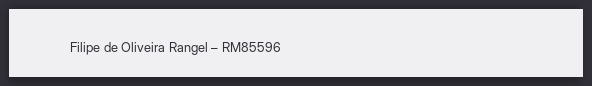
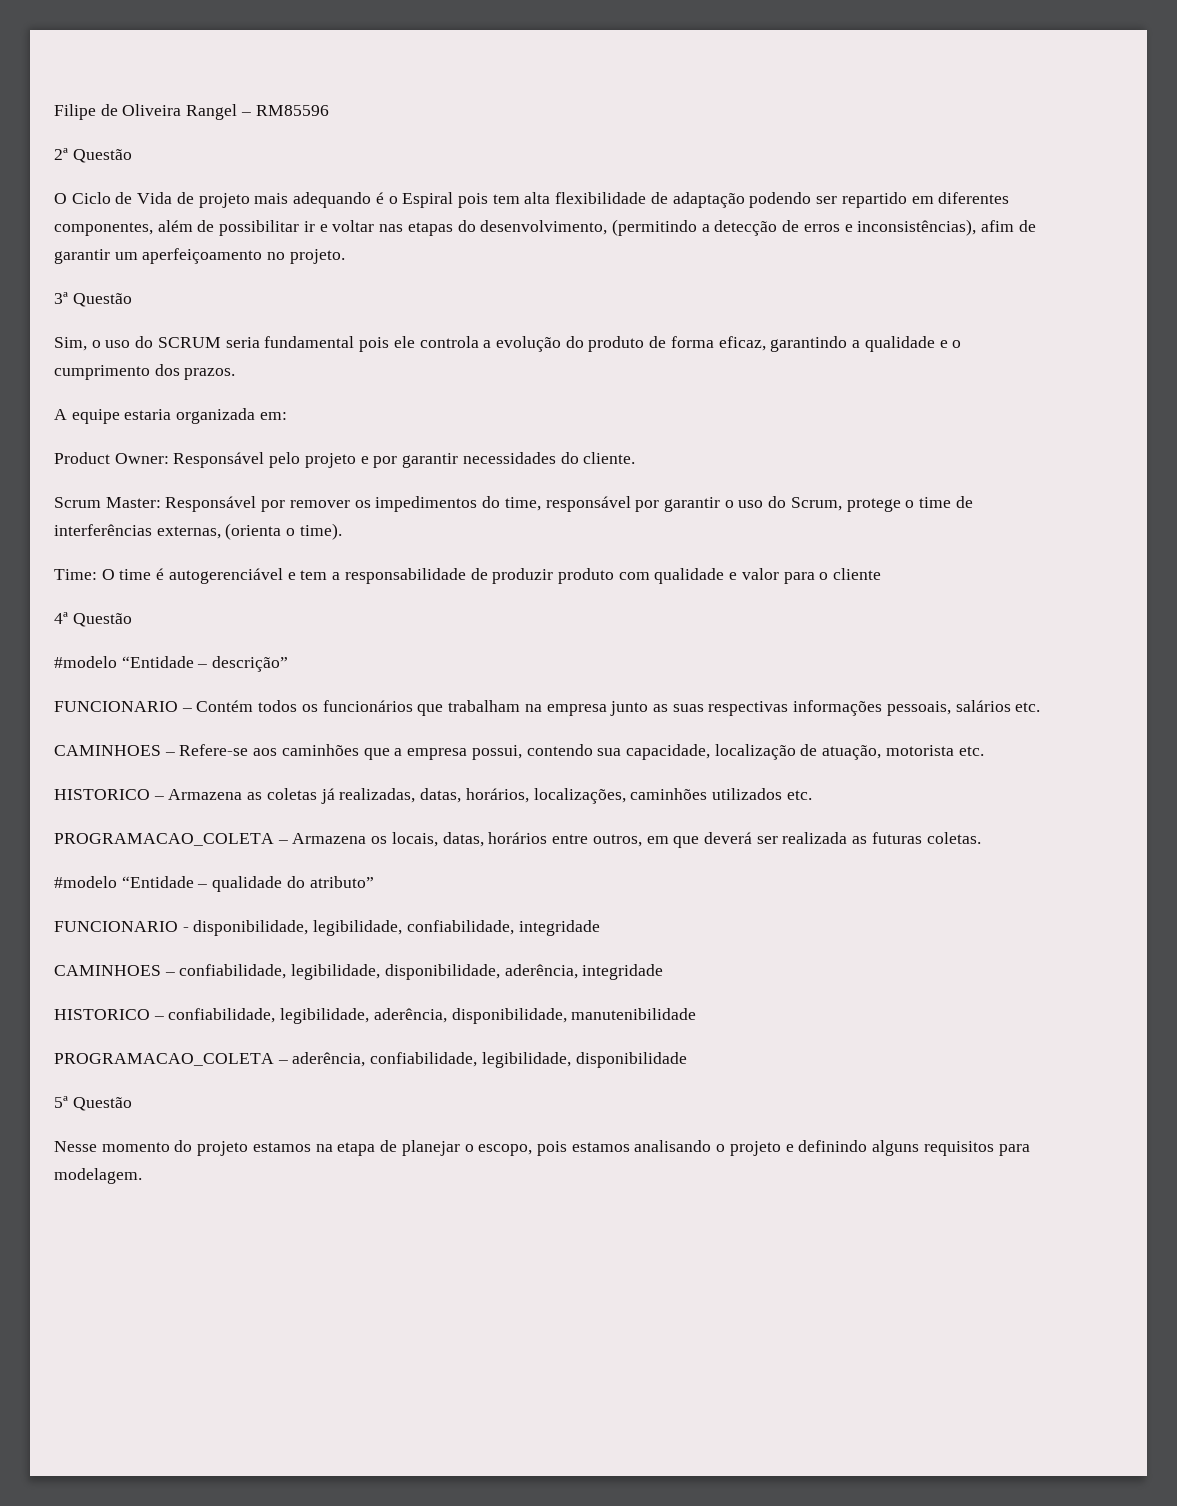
+ 2ª Questão
+ O Ciclo de Vida de projeto mais adequando é o Espiral pois tem alta flexibilidade de adaptação podendo ser repartido em diferentes componentes, além de possibilitar ir e voltar nas etapas do desenvolvimento, (permitindo a detecção de erros e inconsistências), afim de garantir um aperfeiçoamento no projeto.
+ 3ª Questão
+ Sim, o uso do SCRUM seria fundamental pois ele controla a evolução do produto de forma eficaz, garantindo a qualidade e o cumprimento dos prazos.
+ A equipe estaria organizada em:
+ Product Owner: Responsável pelo projeto e por garantir necessidades do cliente.
+ Scrum Master: Responsável por remover os impedimentos do time, responsável por garantir o uso do Scrum, protege o time de interferências externas, (orienta o time).
+ Time: O time é autogerenciável e tem a responsabilidade de produzir produto com qualidade e valor para o cliente
+ 4ª Questão
+ #modelo “Entidade – descrição”
+ FUNCIONARIO – Contém todos os funcionários que trabalham na empresa junto as suas respectivas informações pessoais, salários etc.
+ CAMINHOES – Refere-se aos caminhões que a empresa possui, contendo sua capacidade, localização de atuação, motorista etc.
+ HISTORICO – Armazena as coletas já realizadas, datas, horários, localizações, caminhões utilizados etc.
+ PROGRAMACAO_COLETA – Armazena os locais, datas, horários entre outros, em que deverá ser realizada as futuras coletas.
+ #modelo “Entidade – qualidade do atributo”
+ FUNCIONARIO - disponibilidade, legibilidade, confiabilidade, integridade
+ CAMINHOES – confiabilidade, legibilidade, disponibilidade, aderência, integridade
+ HISTORICO – confiabilidade, legibilidade, aderência, disponibilidade, manutenibilidade
+ PROGRAMACAO_COLETA – aderência, confiabilidade, legibilidade, disponibilidade
+ 5ª Questão
+ Nesse momento do projeto estamos na etapa de planejar o escopo, pois estamos analisando o projeto e definindo alguns requisitos para modelagem.

